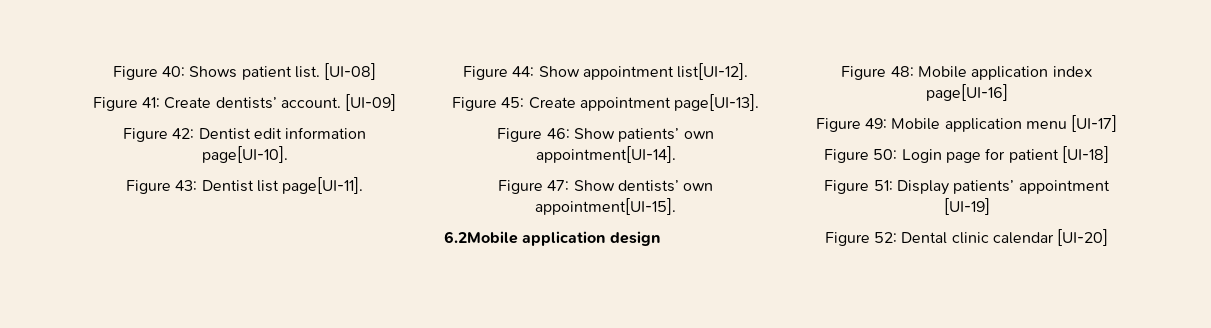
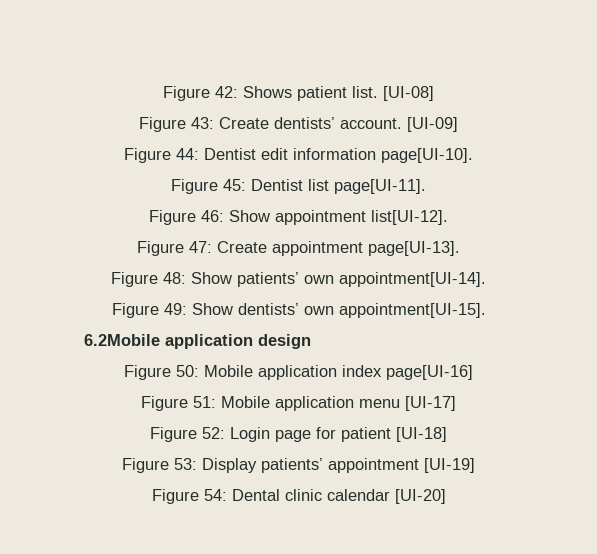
- Figure 40: Shows patient list.
+ Figure 42: Shows patient list.
- Figure 41: Create dentists’ account.
+ Figure 43: Create dentists’ account.
- Figure 42: Dentist edit information page[UI-10].
+ Figure 44: Dentist edit information page[UI-10].
- Figure 43: Dentist list page[UI-11].
+ Figure 45: Dentist list page[UI-11].
- Figure 44: Show appointment list[UI-12].
+ Figure 46: Show appointment list[UI-12].
- Figure 45: Create appointment page[UI-13].
+ Figure 47: Create appointment page[UI-13].
- Figure 46: Show patients’ own appointment[UI-14].
+ Figure 48: Show patients’ own appointment[UI-14].
- Figure 47: Show dentists’ own appointment[UI-15].
+ Figure 49: Show dentists’ own appointment[UI-15].
- Figure 48: Mobile application index page[UI-16]
+ Figure 50: Mobile application index page[UI-16]
- Figure 49: Mobile application menu [UI-17]
+ Figure 51: Mobile application menu [UI-17]
- Figure 50: Login page for patient [UI-18]
+ Figure 52: Login page for patient [UI-18]
- Figure 51: Display patients’ appointment [UI-19]
+ Figure 53: Display patients’ appointment [UI-19]
- Figure 52: Dental clinic calendar [UI-20]
+ Figure 54: Dental clinic calendar [UI-20]

